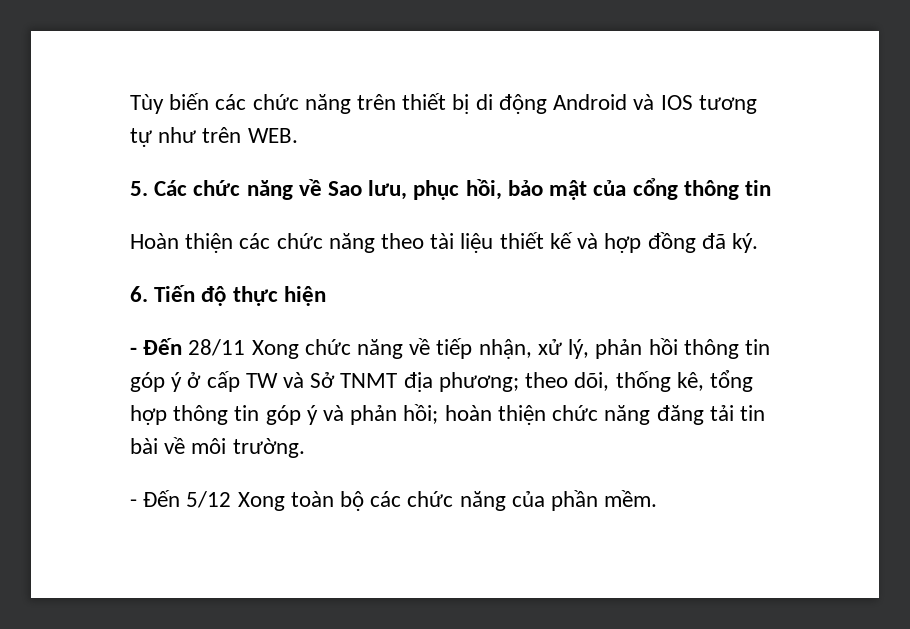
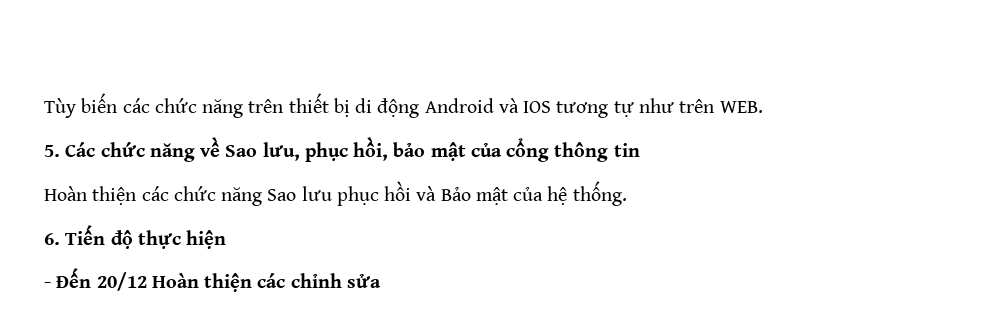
- Hoàn thiện các chức năng theo tài liệu thiết kế và hợp đồng đã ký.
+ Hoàn thiện các chức năng Sao lưu phục hồi và Bảo mật của hệ thống.
- - Đến 28/11 Xong chức năng về tiếp nhận, xử lý, phản hồi thông tin góp ý ở cấp TW và Sở TNMT địa phương; theo dõi, thống kê, tổng hợp thông tin góp ý và phản hồi; hoàn thiện chức năng đăng tải tin bài về môi trường.
- - Đến 5/12 Xong toàn bộ các chức năng của phần mềm.
+ - Đến 20/12 Hoàn thiện các chỉnh sửa

